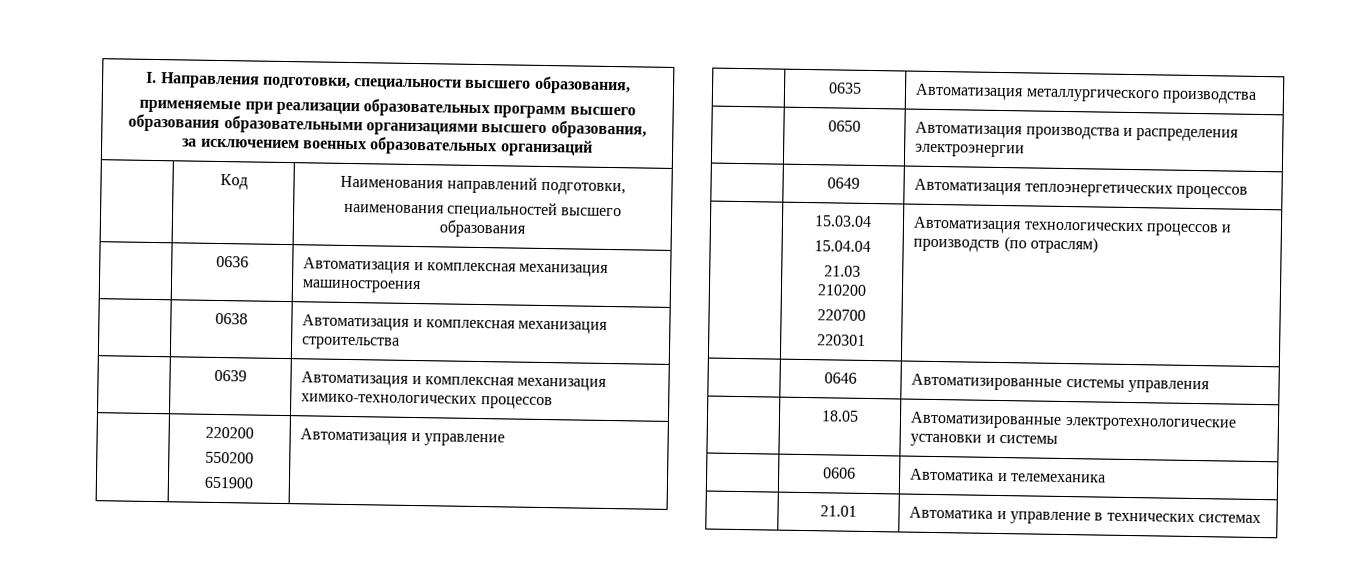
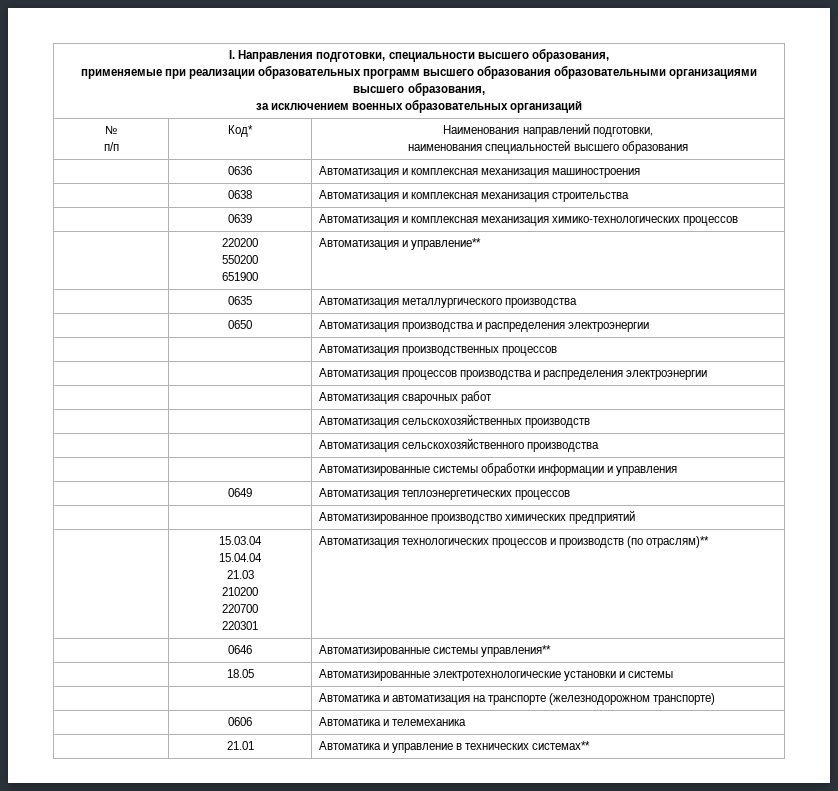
- | Код | Наименования направлений подготовки,
+ №
+ п/п | Код* | Наименования направлений подготовки,
  | 220200
  550200
- 651900 | Автоматизация и управление
+ 651900 | Автоматизация и управление**
+ | | Автоматизация производственных процессов
+ | | Автоматизация процессов производства и распределения электроэнергии
+ | | Автоматизация сварочных работ
+ | | Автоматизация сельскохозяйственных производств
+ | | Автоматизация сельскохозяйственного производства
+ | | Автоматизированные системы обработки информации и управления
+ | | Автоматизированное производство химических предприятий
  | 15.03.04
  15.04.04
  21.03
  210200
  220700
- 220301 | Автоматизация технологических процессов и производств (по отраслям)
+ 220301 | Автоматизация технологических процессов и производств (по отраслям)**
- | 0646 | Автоматизированные системы управления
+ | 0646 | Автоматизированные системы управления**
+ | | Автоматика и автоматизация на транспорте (железнодорожном транспорте)
- | 21.01 | Автоматика и управление в технических системах
+ | 21.01 | Автоматика и управление в технических системах**

